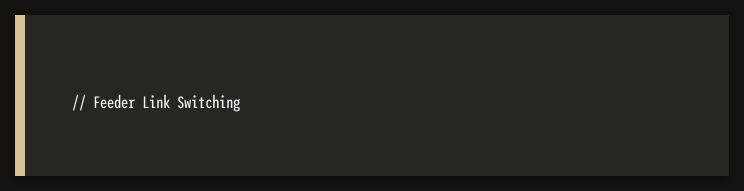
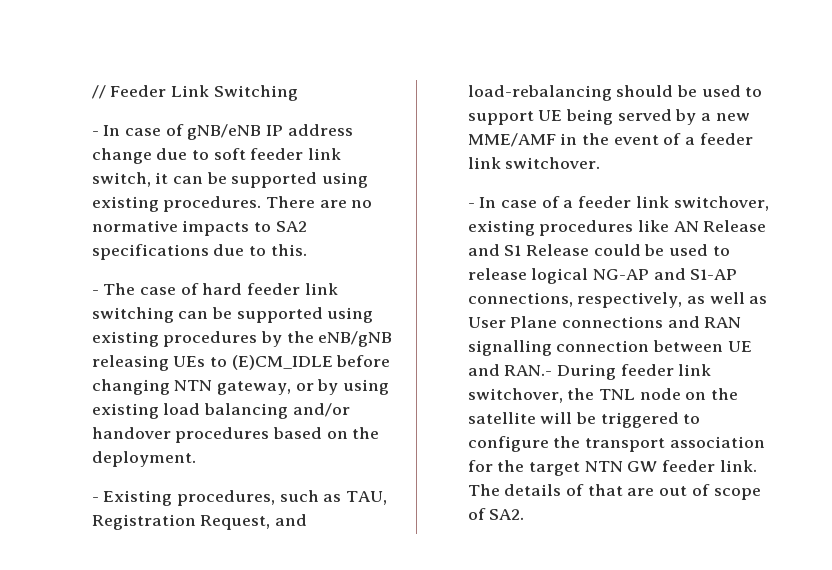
+ - In case of gNB/eNB IP address change due to soft feeder link switch, it can be supported using existing procedures. There are no normative impacts to SA2 specifications due to this.
+ - The case of hard feeder link switching can be supported using existing procedures by the eNB/gNB releasing UEs to (E)CM_IDLE before changing NTN gateway, or by using existing load balancing and/or handover procedures based on the deployment.
+ - Existing procedures, such as TAU, Registration Request, and load-rebalancing should be used to support UE being served by a new MME/AMF in the event of a feeder link switchover.
+ - In case of a feeder link switchover, existing procedures like AN Release and S1 Release could be used to release logical NG-AP and S1-AP connections, respectively, as well as User Plane connections and RAN signalling connection between UE and RAN.- During feeder link switchover, the TNL node on the satellite will be triggered to configure the transport association for the target NTN GW feeder link. The details of that are out of scope of SA2.

